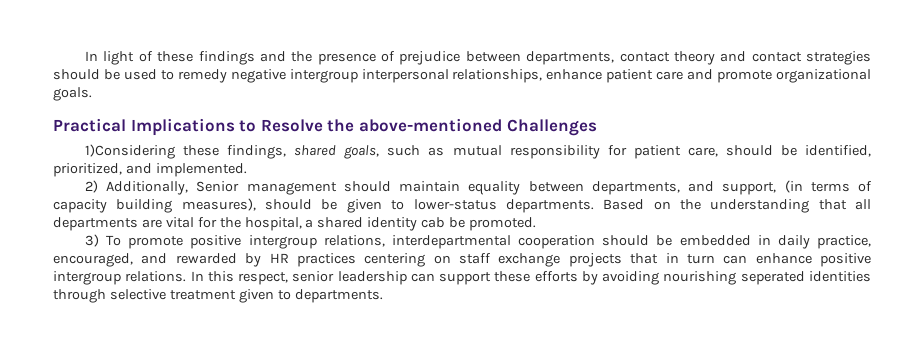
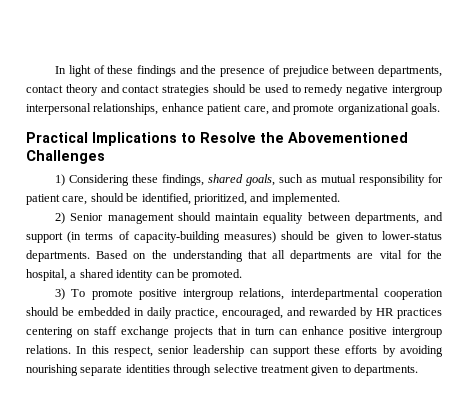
- In light of these findings and the presence of prejudice between departments, contact theory and contact strategies should be used to remedy negative intergroup interpersonal relationships, enhance patient care and promote organizational goals.
+ In light of these findings and the presence of prejudice between departments, contact theory and contact strategies should be used to remedy negative intergroup interpersonal relationships, enhance patient care, and promote organizational goals.
- Practical Implications to Resolve the above-mentioned Challenges
+ Practical Implications to Resolve the Abovementioned Challenges
- 1)Considering these findings, shared goals, such as mutual responsibility for patient care, should be identified, prioritized, and implemented.
+ 1) Considering these findings, shared goals, such as mutual responsibility for patient care, should be identified, prioritized, and implemented.
- 2) Additionally, Senior management should maintain equality between departments, and support, (in terms of capacity building measures), should be given to lower-status departments.
+ 2) Senior management should maintain equality between departments, and support (in terms of capacity-building measures) should be given to lower-status departments.
- Based on the understanding that all departments are vital for the hospital, a shared identity cab be promoted.
+ Based on the understanding that all departments are vital for the hospital, a shared identity can be promoted.
- In this respect, senior leadership can support these efforts by avoiding nourishing seperated identities through selective treatment given to departments.
+ In this respect, senior leadership can support these efforts by avoiding nourishing separate identities through selective treatment given to departments.

